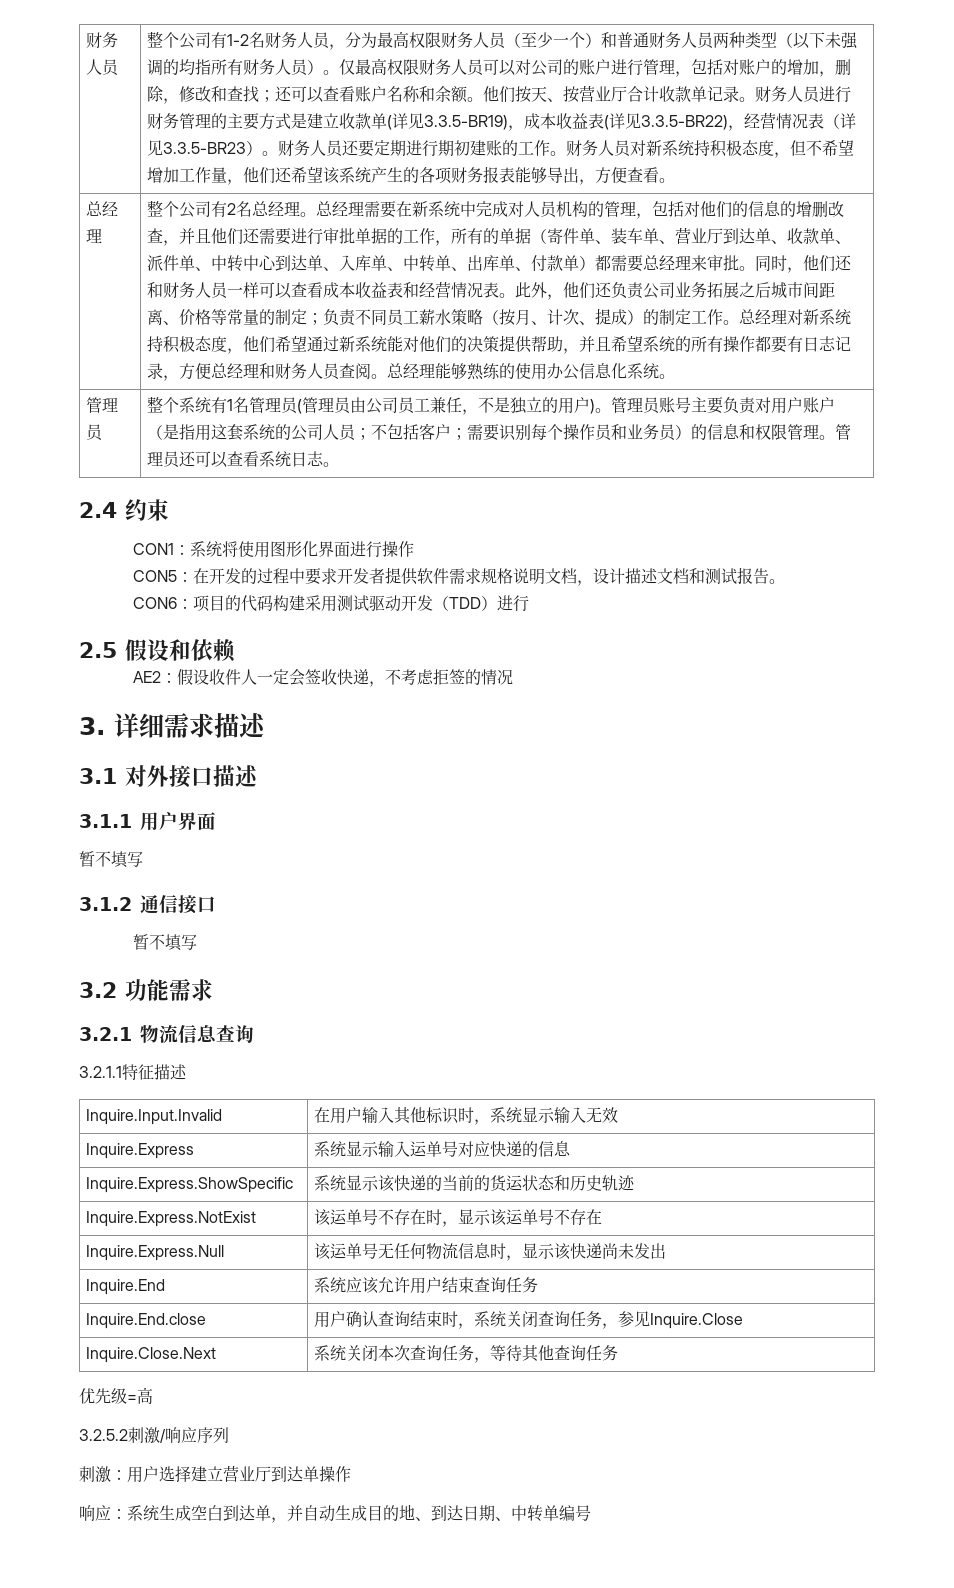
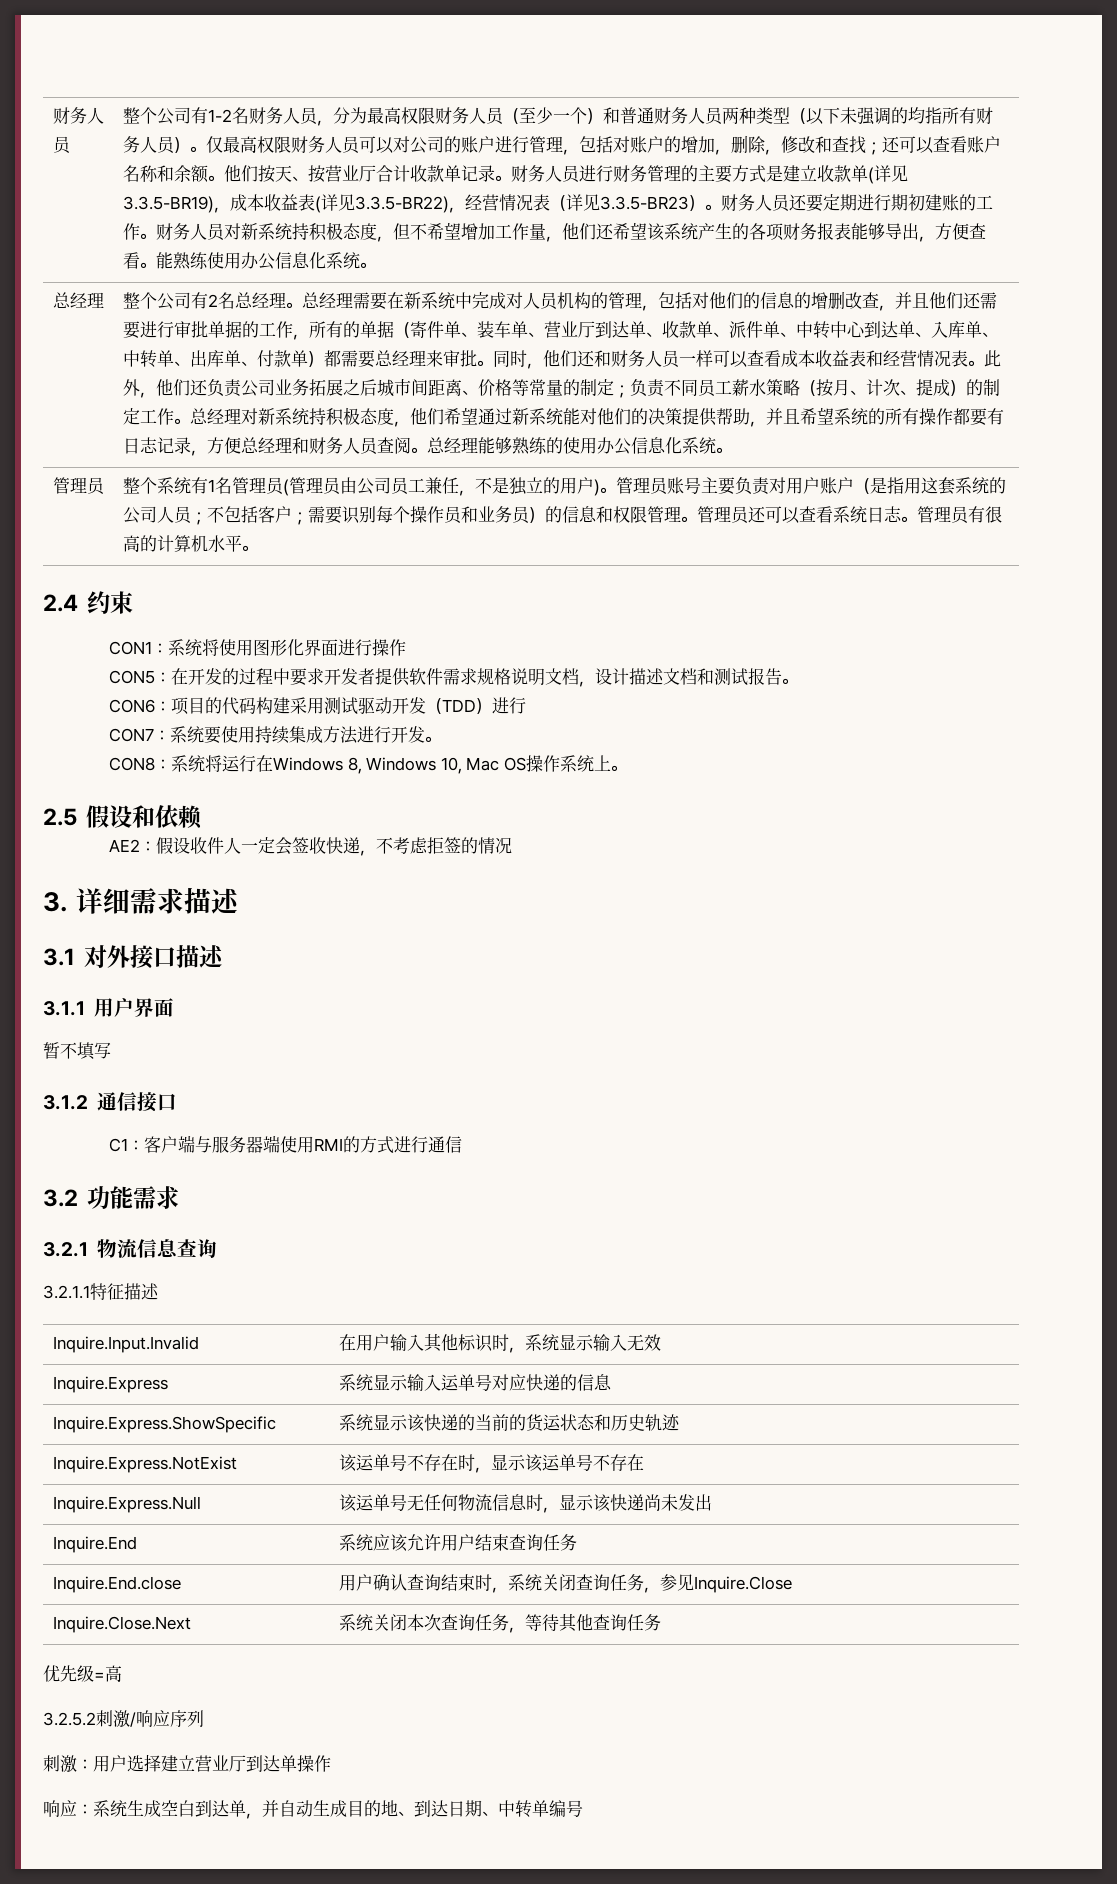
+ 能熟练使用办公信息化系统。
+ 管理员有很高的计算机水平。
+ CON7：系统要使用持续集成方法进行开发。
+ CON8：系统将运行在Windows 8, Windows 10, Mac OS操作系统上。
  3.1.2通信接口
- 暂不填写
+ C1：客户端与服务器端使用RMI的方式进行通信

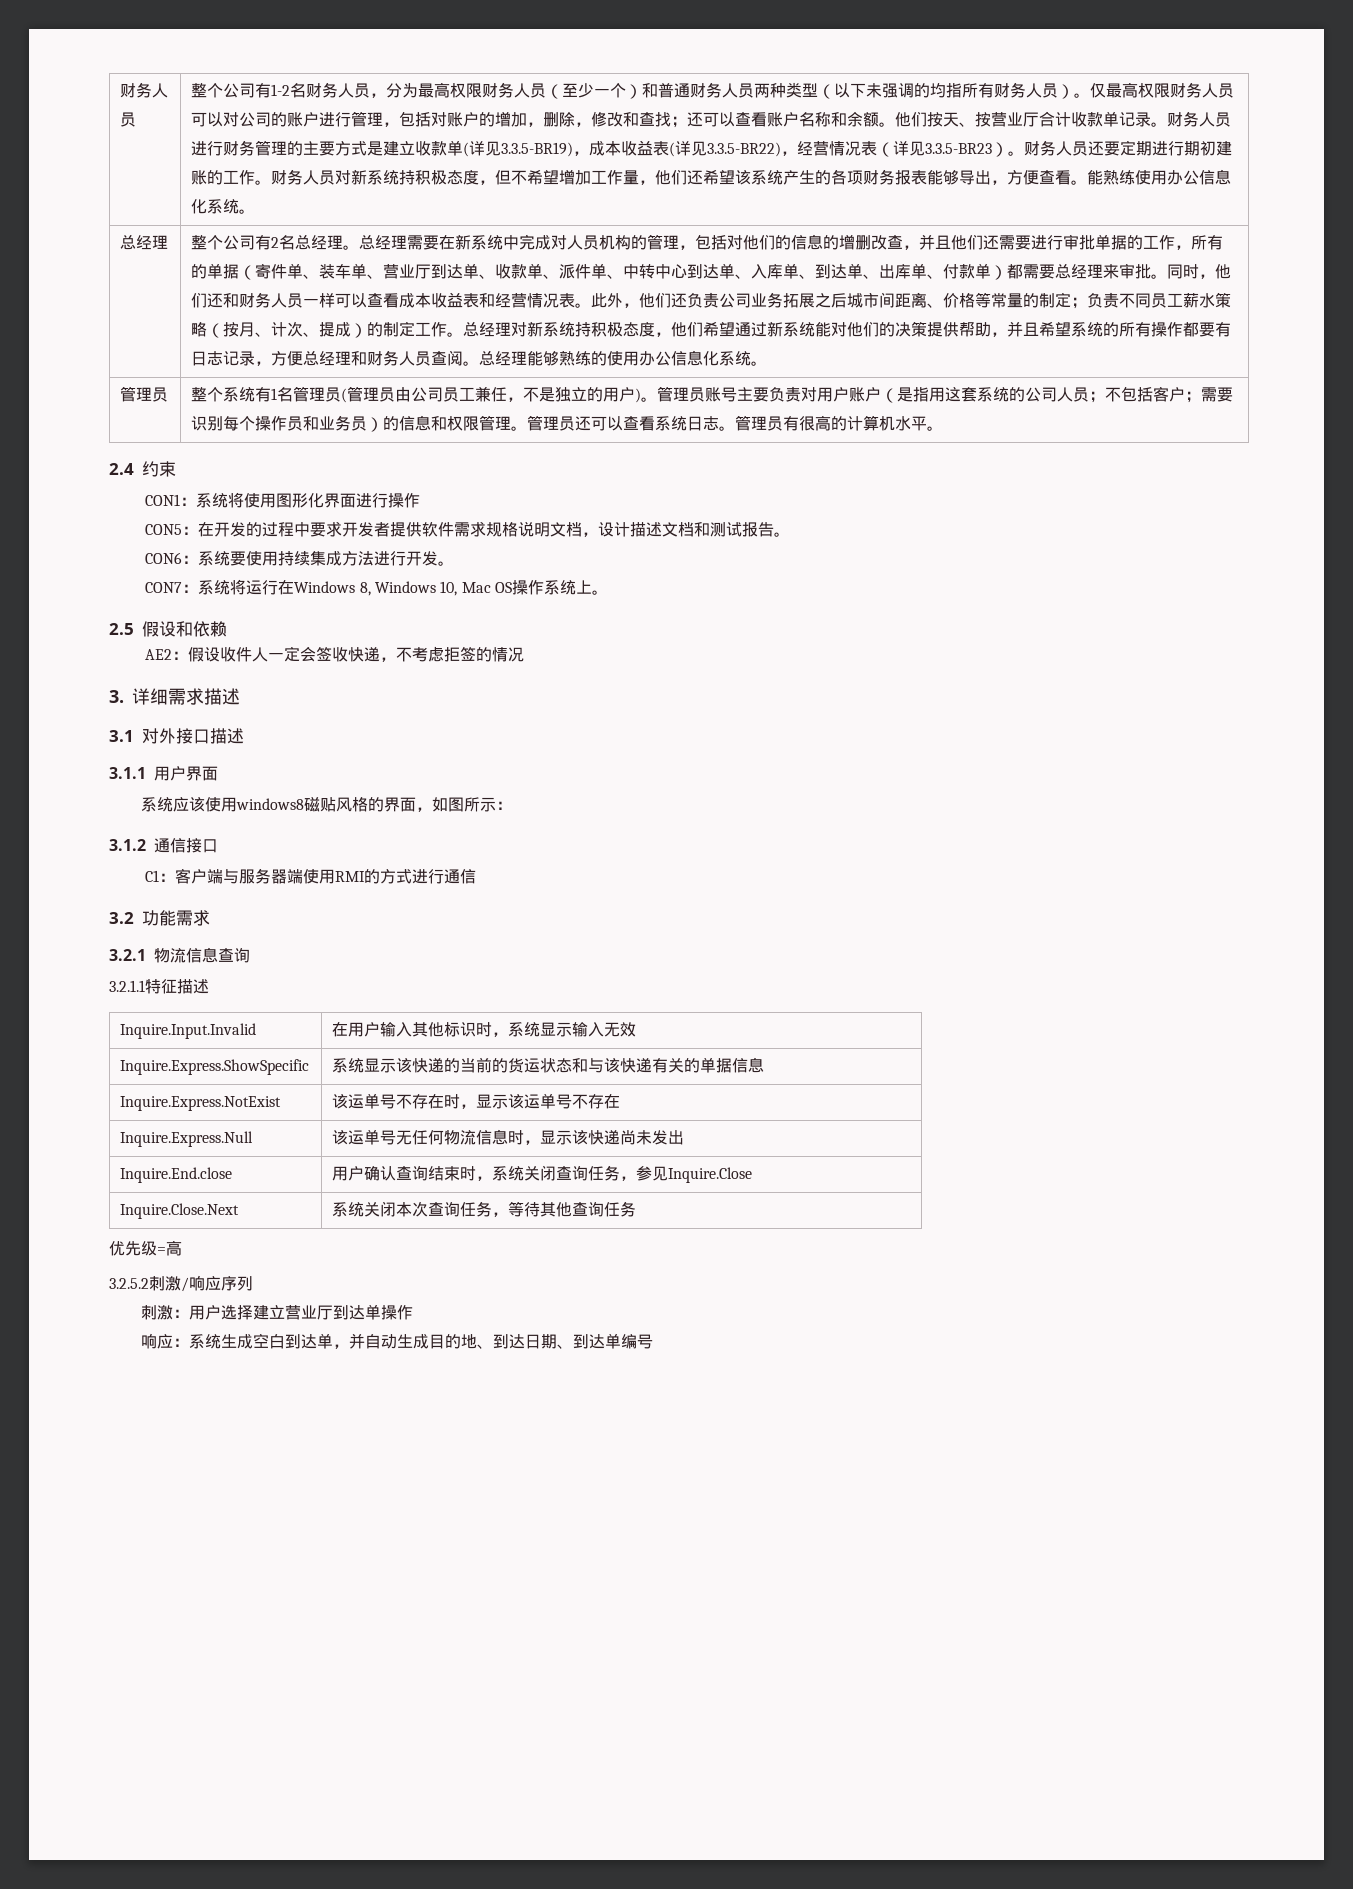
- 总经理需要在新系统中完成对人员机构的管理，包括对他们的信息的增删改查，并且他们还需要进行审批单据的工作，所有的单据（寄件单、装车单、营业厅到达单、收款单、派件单、中转中心到达单、入库单、中转单、出库单、付款单）都需要总经理来审批。
+ 总经理需要在新系统中完成对人员机构的管理，包括对他们的信息的增删改查，并且他们还需要进行审批单据的工作，所有的单据（寄件单、装车单、营业厅到达单、收款单、派件单、中转中心到达单、入库单、到达单、出库单、付款单）都需要总经理来审批。
- CON6：项目的代码构建采用测试驱动开发（TDD）进行
- CON7：系统要使用持续集成方法进行开发。
+ CON6：系统要使用持续集成方法进行开发。
- CON8：系统将运行在Windows 8, Windows 10, Mac OS操作系统上。
+ CON7：系统将运行在Windows 8, Windows 10, Mac OS操作系统上。
- 暂不填写
+ 系统应该使用windows8磁贴风格的界面，如图所示：
- Inquire.Express | 系统显示输入运单号对应快递的信息
- Inquire.Express.ShowSpecific | 系统显示该快递的当前的货运状态和历史轨迹
+ Inquire.Express.ShowSpecific | 系统显示该快递的当前的货运状态和与该快递有关的单据信息
- Inquire.End | 系统应该允许用户结束查询任务
- 响应：系统生成空白到达单，并自动生成目的地、到达日期、中转单编号
+ 响应：系统生成空白到达单，并自动生成目的地、到达日期、到达单编号

